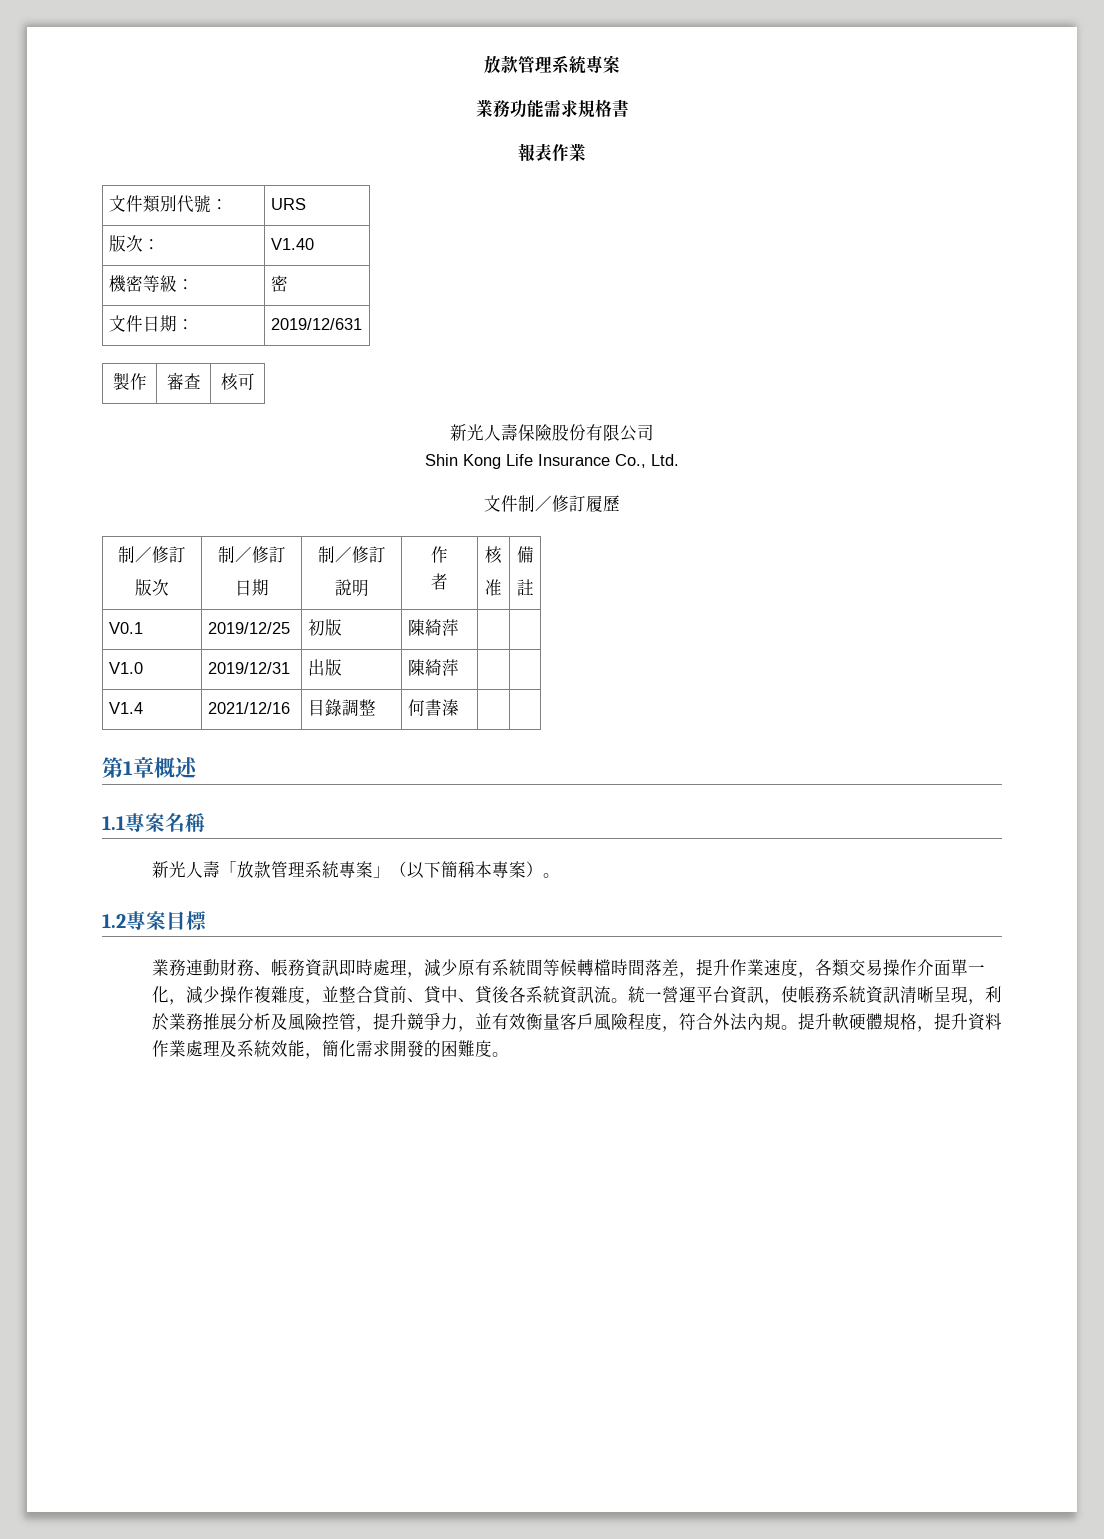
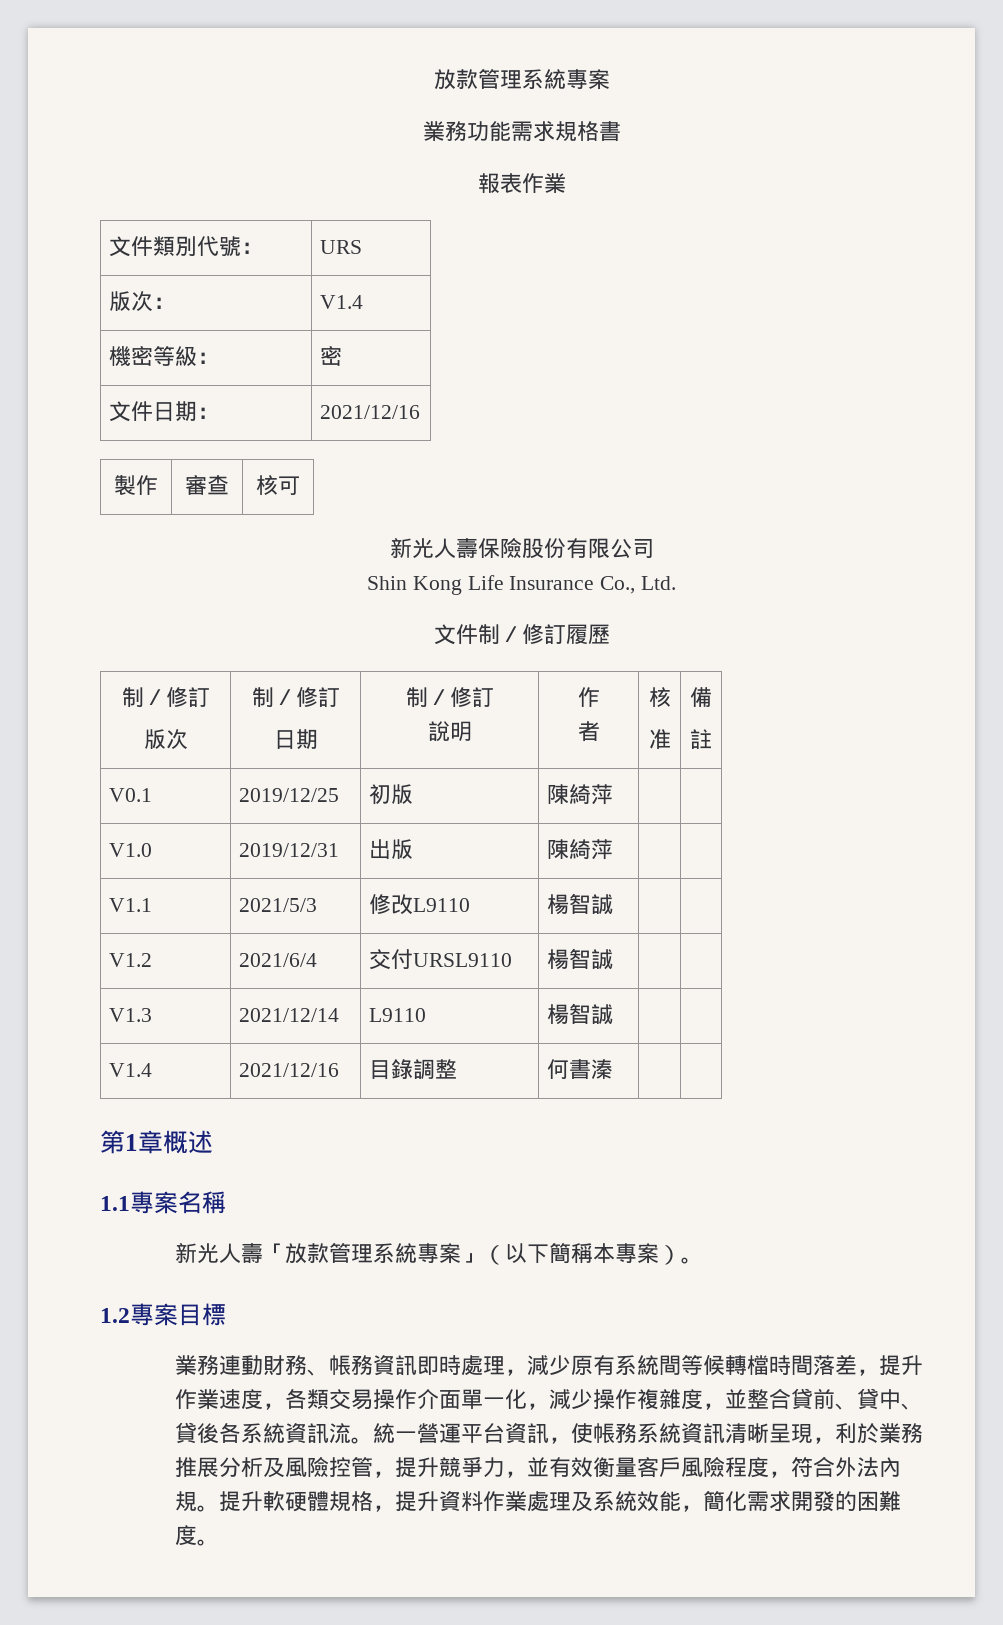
- 版次： | V1.40
+ 版次： | V1.4
- 文件日期： | 2019/12/631
+ 文件日期： | 2021/12/16
+ V1.1 | 2021/5/3 | 修改L9110 | 楊智誠 | |
+ V1.2 | 2021/6/4 | 交付URSL9110 | 楊智誠 | |
+ V1.3 | 2021/12/14 | L9110 | 楊智誠 | |

